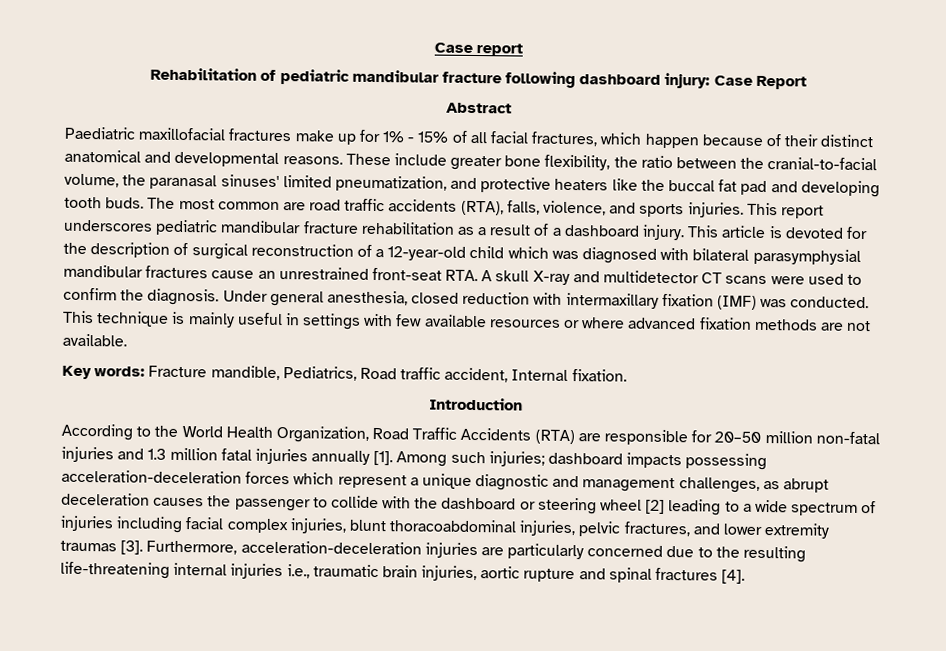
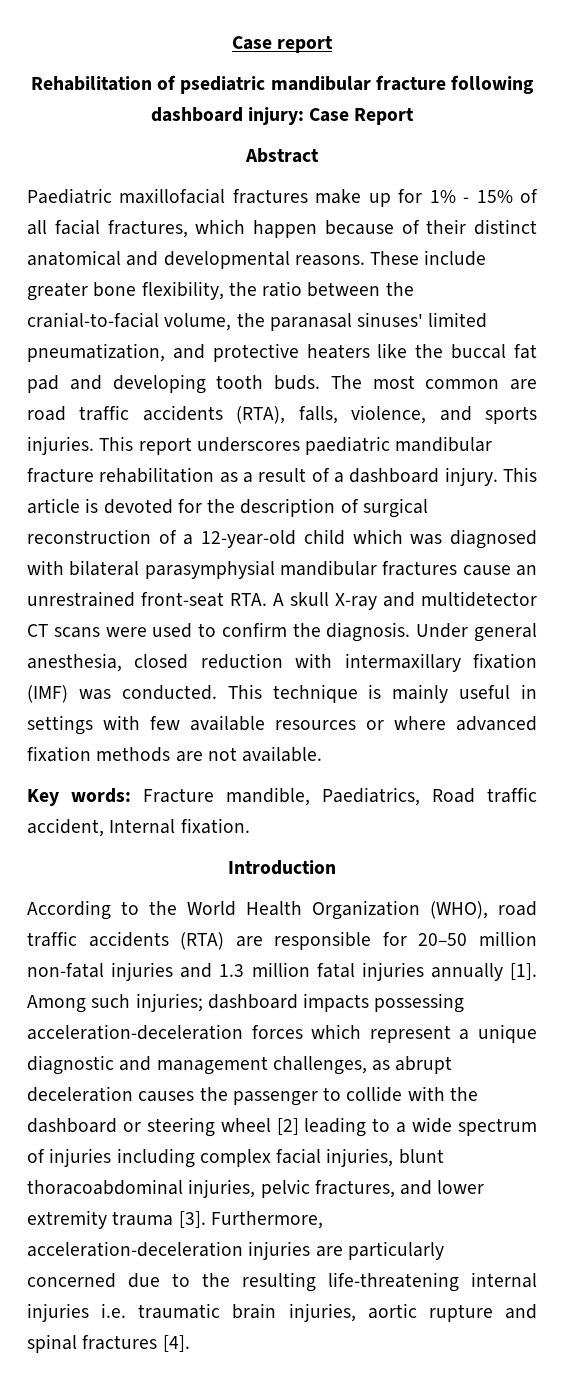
- Rehabilitation of pediatric mandibular fracture following dashboard injury: Case Report
+ Rehabilitation of psediatric mandibular fracture following dashboard injury: Case Report
- This report underscores pediatric mandibular fracture rehabilitation as a result of a dashboard injury.
+ This report underscores paediatric mandibular fracture rehabilitation as a result of a dashboard injury.
- Key words: Fracture mandible, Pediatrics, Road traffic accident, Internal fixation.
+ Key words: Fracture mandible, Paediatrics, Road traffic accident, Internal fixation.
- According to the World Health Organization, Road Traffic Accidents (RTA) are responsible for 20–50 million non-fatal injuries and 1.3 million fatal injuries annually [1].
+ According to the World Health Organization (WHO), road traffic accidents (RTA) are responsible for 20–50 million non-fatal injuries and 1.3 million fatal injuries annually [1].
- Among such injuries; dashboard impacts possessing acceleration-deceleration forces which represent a unique diagnostic and management challenges, as abrupt deceleration causes the passenger to collide with the dashboard or steering wheel [2] leading to a wide spectrum of injuries including facial complex injuries, blunt thoracoabdominal injuries, pelvic fractures, and lower extremity traumas [3].
+ Among such injuries; dashboard impacts possessing acceleration-deceleration forces which represent a unique diagnostic and management challenges, as abrupt deceleration causes the passenger to collide with the dashboard or steering wheel [2] leading to a wide spectrum of injuries including complex facial injuries, blunt thoracoabdominal injuries, pelvic fractures, and lower extremity trauma [3].
- Furthermore, acceleration-deceleration injuries are particularly concerned due to the resulting life-threatening internal injuries i.e., traumatic brain injuries, aortic rupture and spinal fractures [4].
+ Furthermore, acceleration-deceleration injuries are particularly concerned due to the resulting life-threatening internal injuries i.e. traumatic brain injuries, aortic rupture and spinal fractures [4].

